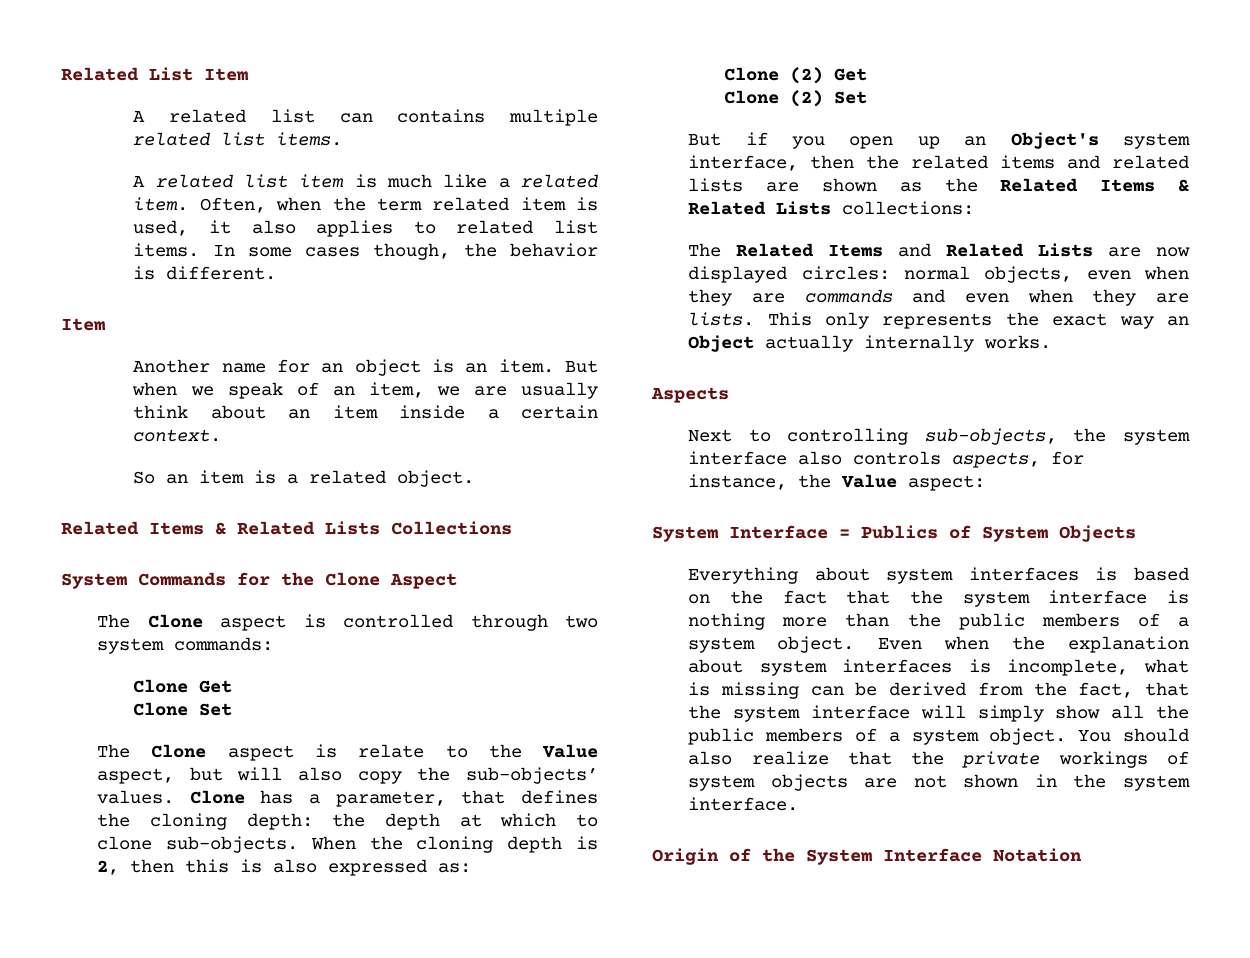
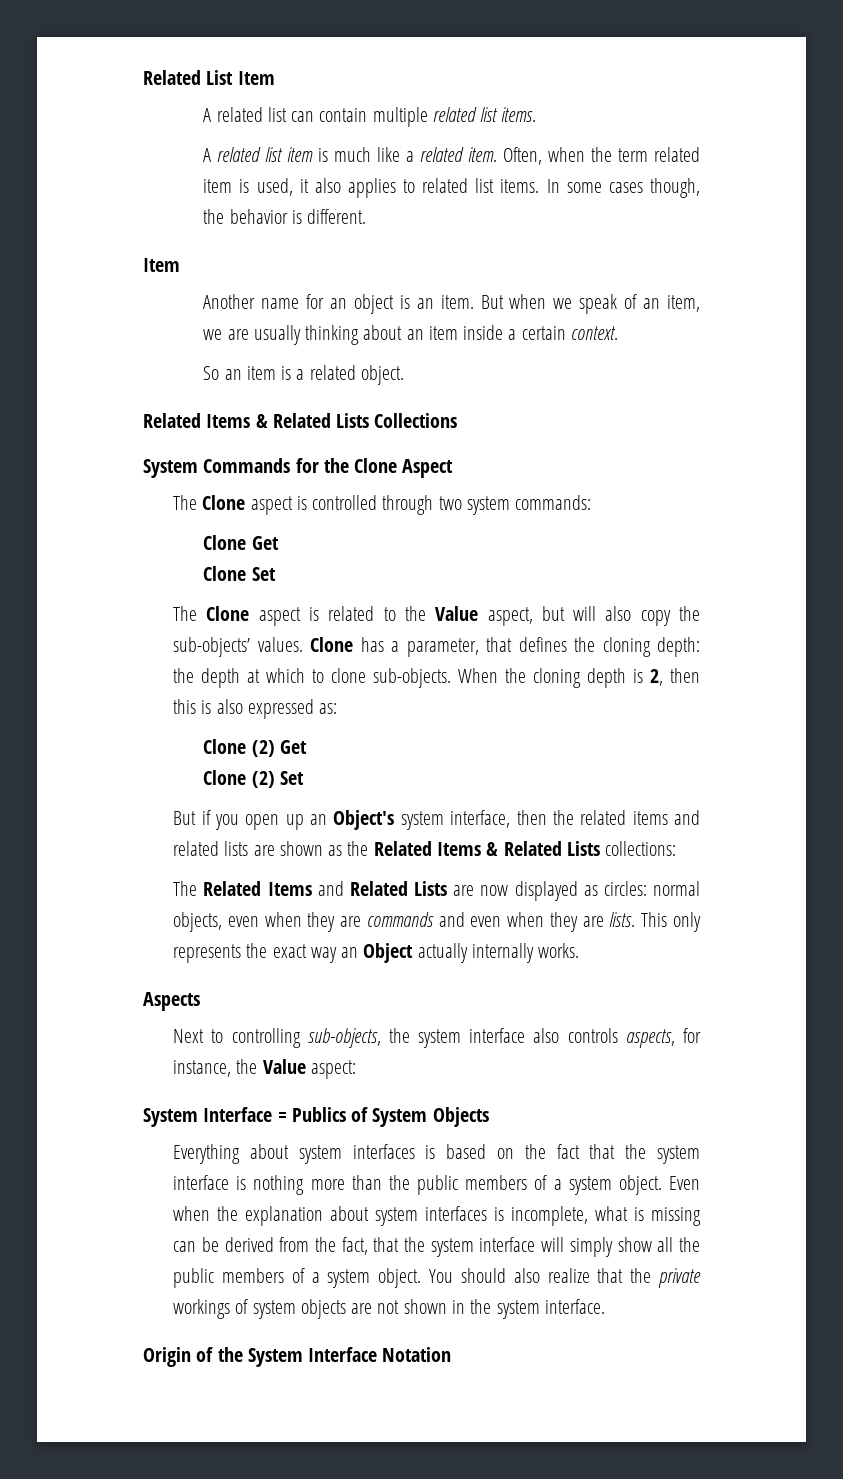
- A related list can contains multiple related list items.
+ A related list can contain multiple related list items.
- But when we speak of an item, we are usually think about an item inside a certain context.
+ But when we speak of an item, we are usually thinking about an item inside a certain context.
- The Clone aspect is relate to the Value aspect, but will also copy the sub-objects’ values.
+ The Clone aspect is related to the Value aspect, but will also copy the sub-objects’ values.
- The Related Items and Related Lists are now displayed circles: normal objects, even when they are commands and even when they are lists.
+ The Related Items and Related Lists are now displayed as circles: normal objects, even when they are commands and even when they are lists.

